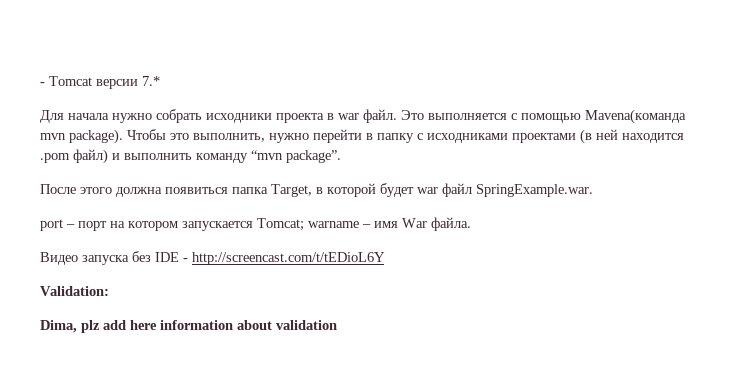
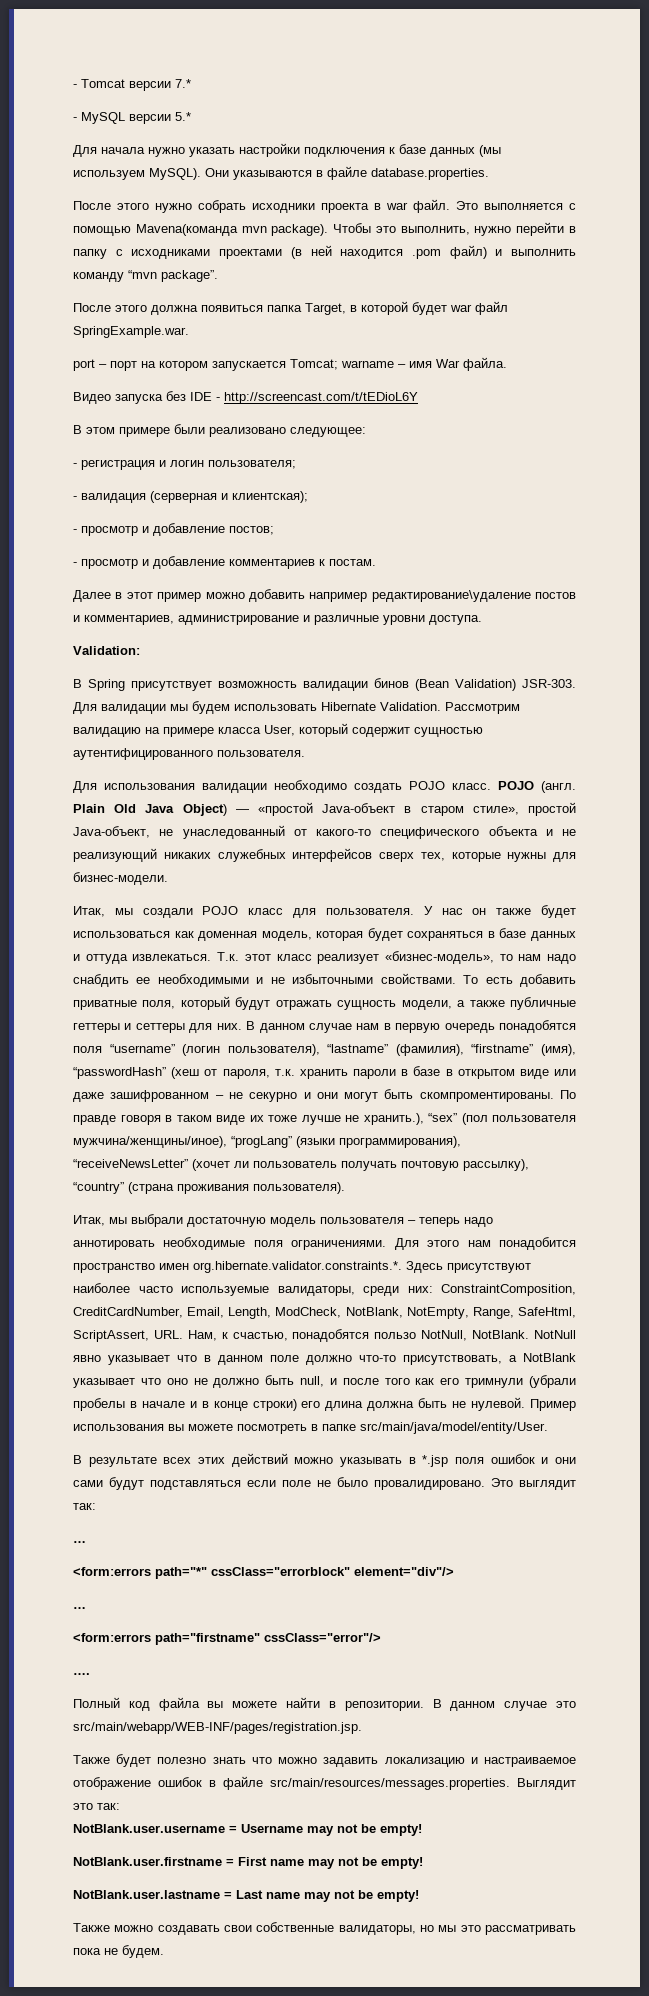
+ - MySQL версии 5.*
- Для начала нужно собрать исходники проекта в war файл.
+ Для начала нужно указать настройки подключения к базе данных (мы используем MySQL). Они указываются в файле database.properties.
+ После этого нужно собрать исходники проекта в war файл.
+ В этом примере были реализовано следующее:
+ - регистрация и логин пользователя;
+ - валидация (серверная и клиентская);
+ - просмотр и добавление постов;
+ - просмотр и добавление комментариев к постам.
+ Далее в этот пример можно добавить например редактирование\удаление постов и комментариев, администрирование и различные уровни доступа.
  Validation:
- Dima, plz add here information about validation
+ В Spring присутствует возможность валидации бинов (Bean Validation) JSR-303. Для валидации мы будем использовать Hibernate Validation. Рассмотрим валидацию на примере класса User, который содержит сущностью аутентифицированного пользователя.
+ Для использования валидации необходимо создать POJO класс. POJO (англ. Plain Old Java Object) — «простой Java-объект в старом стиле», простой Java-объект, не унаследованный от какого-то специфического объекта и не реализующий никаких служебных интерфейсов сверх тех, которые нужны для бизнес-модели.
+ Итак, мы создали POJO класс для пользователя. У нас он также будет использоваться как доменная модель, которая будет сохраняться в базе данных и оттуда извлекаться. Т.к. этот класс реализует «бизнес-модель», то нам надо снабдить ее необходимыми и не избыточными свойствами. То есть добавить приватные поля, который будут отражать сущность модели, а также публичные геттеры и сеттеры для них. В данном случае нам в первую очередь понадобятся поля “username” (логин пользователя), “lastname” (фамилия), “firstname” (имя), “passwordHash” (хеш от пароля, т.к. хранить пароли в базе в открытом виде или даже зашифрованном – не секурно и они могут быть скомпроментированы. По правде говоря в таком виде их тоже лучше не хранить.), “sex” (пол пользователя мужчина/женщины/иное), “progLang” (языки программирования), “receiveNewsLetter” (хочет ли пользователь получать почтовую рассылку), “country” (страна проживания пользователя).
+ Итак, мы выбрали достаточную модель пользователя – теперь надо аннотировать необходимые поля ограничениями. Для этого нам понадобится пространство имен org.hibernate.validator.constraints.*. Здесь присутствуют наиболее часто используемые валидаторы, среди них: ConstraintComposition, CreditCardNumber, Email, Length, ModCheck, NotBlank, NotEmpty, Range, SafeHtml, ScriptAssert, URL. Нам, к счастью, понадобятся пользо NotNull, NotBlank. NotNull явно указывает что в данном поле должно что-то присутствовать, а NotBlank указывает что оно не должно быть null, и после того как его тримнули (убрали пробелы в начале и в конце строки) его длина должна быть не нулевой. Пример использования вы можете посмотреть в папке src/main/java/model/entity/User.
+ В результате всех этих действий можно указывать в *.jsp поля ошибок и они сами будут подставляться если поле не было провалидировано. Это выглядит так:
+ …
+ <form:errors path="*" cssClass="errorblock" element="div"/>
+ …
+ <form:errors path="firstname" cssClass="error"/>
+ ….
+ Полный код файла вы можете найти в репозитории. В данном случае это src/main/webapp/WEB-INF/pages/registration.jsp.
+ Также будет полезно знать что можно задавить локализацию и настраиваемое отображение ошибок в файле src/main/resources/messages.properties. Выглядит это так:
+ NotBlank.user.username = Username may not be empty!
+ NotBlank.user.firstname = First name may not be empty!
+ NotBlank.user.lastname = Last name may not be empty!
+ Также можно создавать свои собственные валидаторы, но мы это рассматривать пока не будем.

